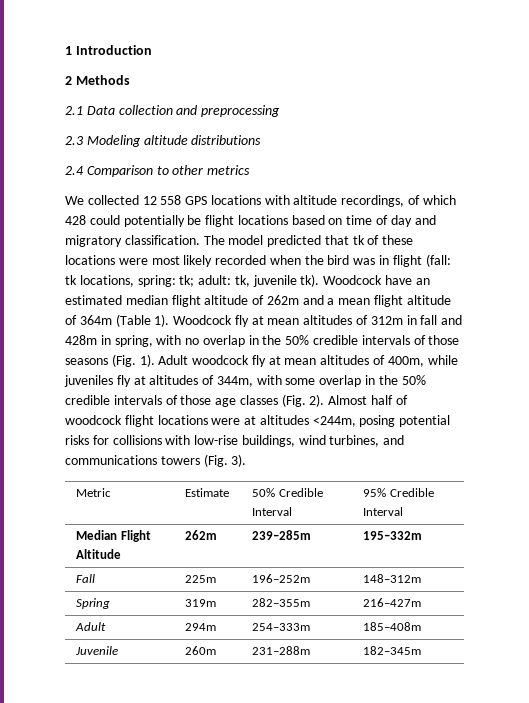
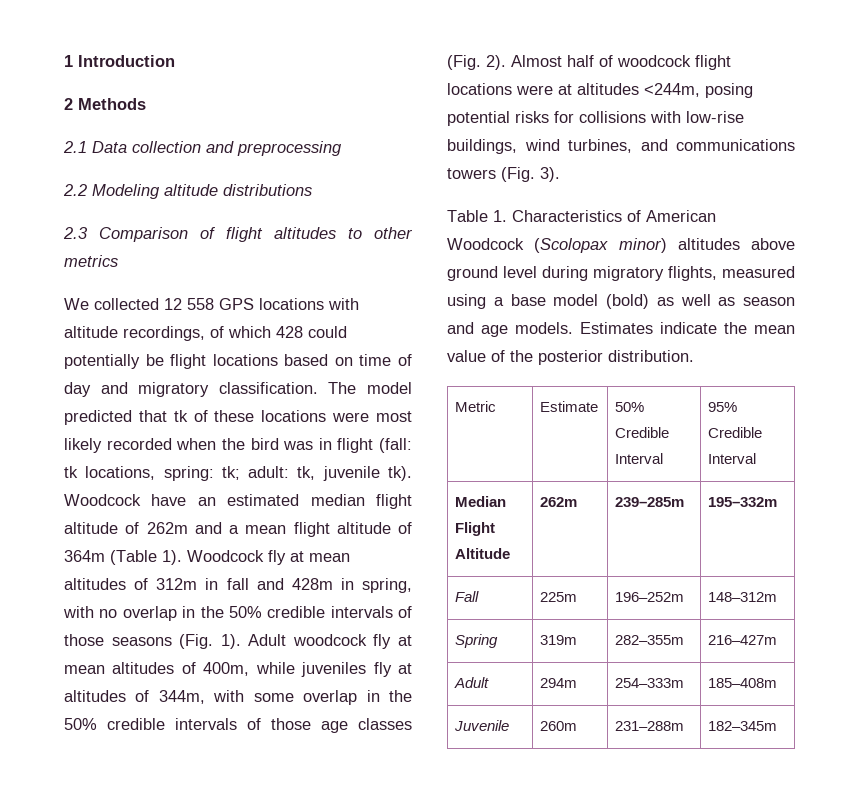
- 2.3 Modeling altitude distributions
+ 2.2 Modeling altitude distributions
- 2.4 Comparison to other metrics
+ 2.3 Comparison of flight altitudes to other metrics
+ Table 1. Characteristics of American Woodcock (Scolopax minor) altitudes above ground level during migratory flights, measured using a base model (bold) as well as season and age models. Estimates indicate the mean value of the posterior distribution.

